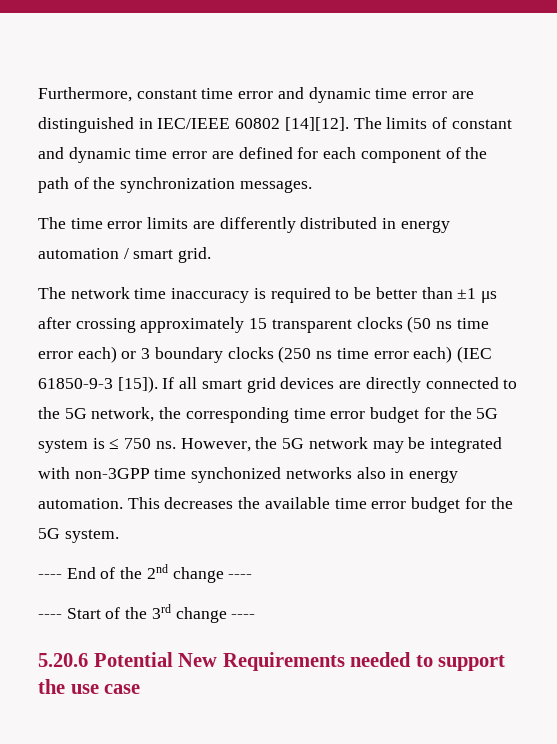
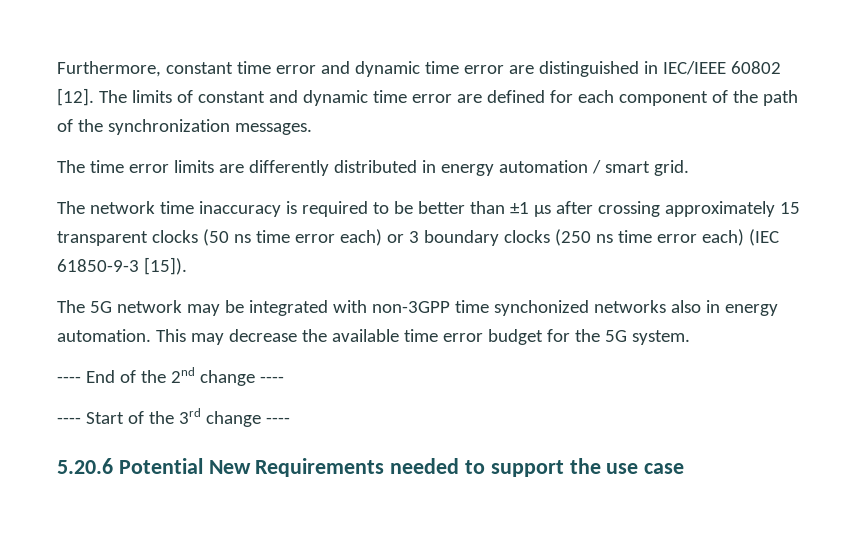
- Furthermore, constant time error and dynamic time error are distinguished in IEC/IEEE 60802 [14][12].
+ Furthermore, constant time error and dynamic time error are distinguished in IEC/IEEE 60802 [12].
- The network time inaccuracy is required to be better than ±1 μs after crossing approximately 15 transparent clocks (50 ns time error each) or 3 boundary clocks (250 ns time error each) (IEC 61850-9-3 [15]). If all smart grid devices are directly connected to the 5G network, the corresponding time error budget for the 5G system is ≤ 750 ns. However, the 5G network may be integrated with non-3GPP time synchonized networks also in energy automation.
+ The network time inaccuracy is required to be better than ±1 μs after crossing approximately 15 transparent clocks (50 ns time error each) or 3 boundary clocks (250 ns time error each) (IEC 61850-9-3 [15]).
+ The 5G network may be integrated with non-3GPP time synchonized networks also in energy automation.
- This decreases the available time error budget for the 5G system.
+ This may decrease the available time error budget for the 5G system.

